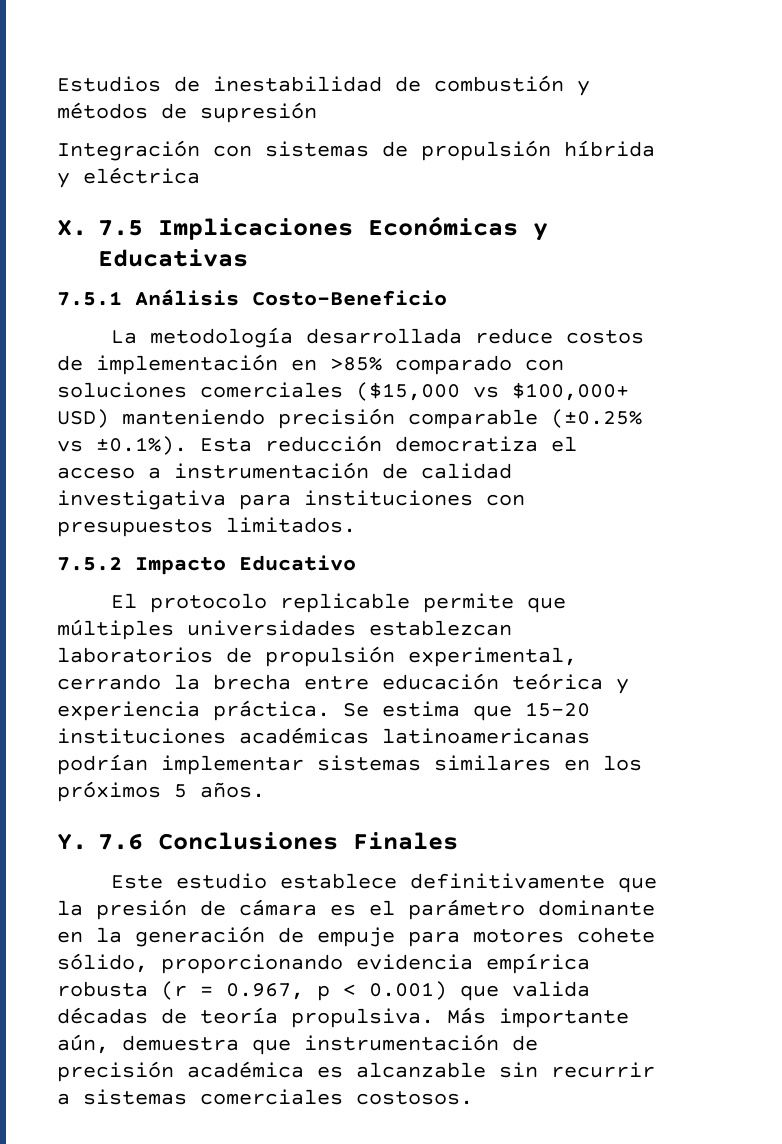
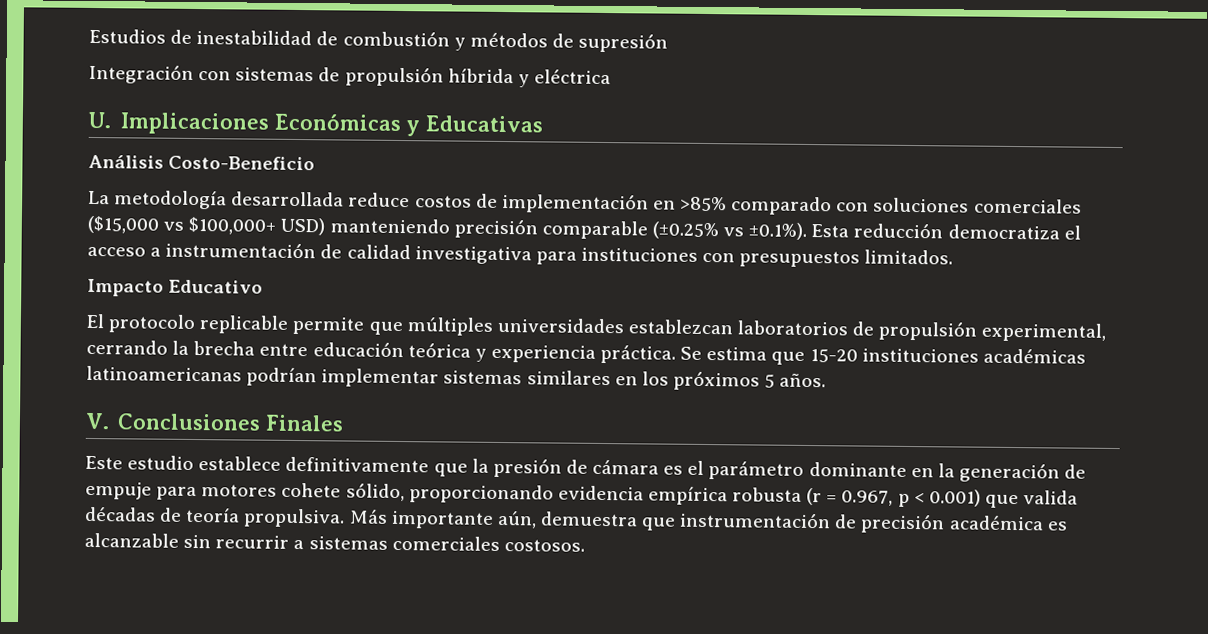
- X. 7.5 Implicaciones Económicas y Educativas
+ U. Implicaciones Económicas y Educativas
- 7.5.1 Análisis Costo-Beneficio
+ Análisis Costo-Beneficio
- 7.5.2 Impacto Educativo
+ Impacto Educativo
- Y. 7.6 Conclusiones Finales
+ V. Conclusiones Finales

